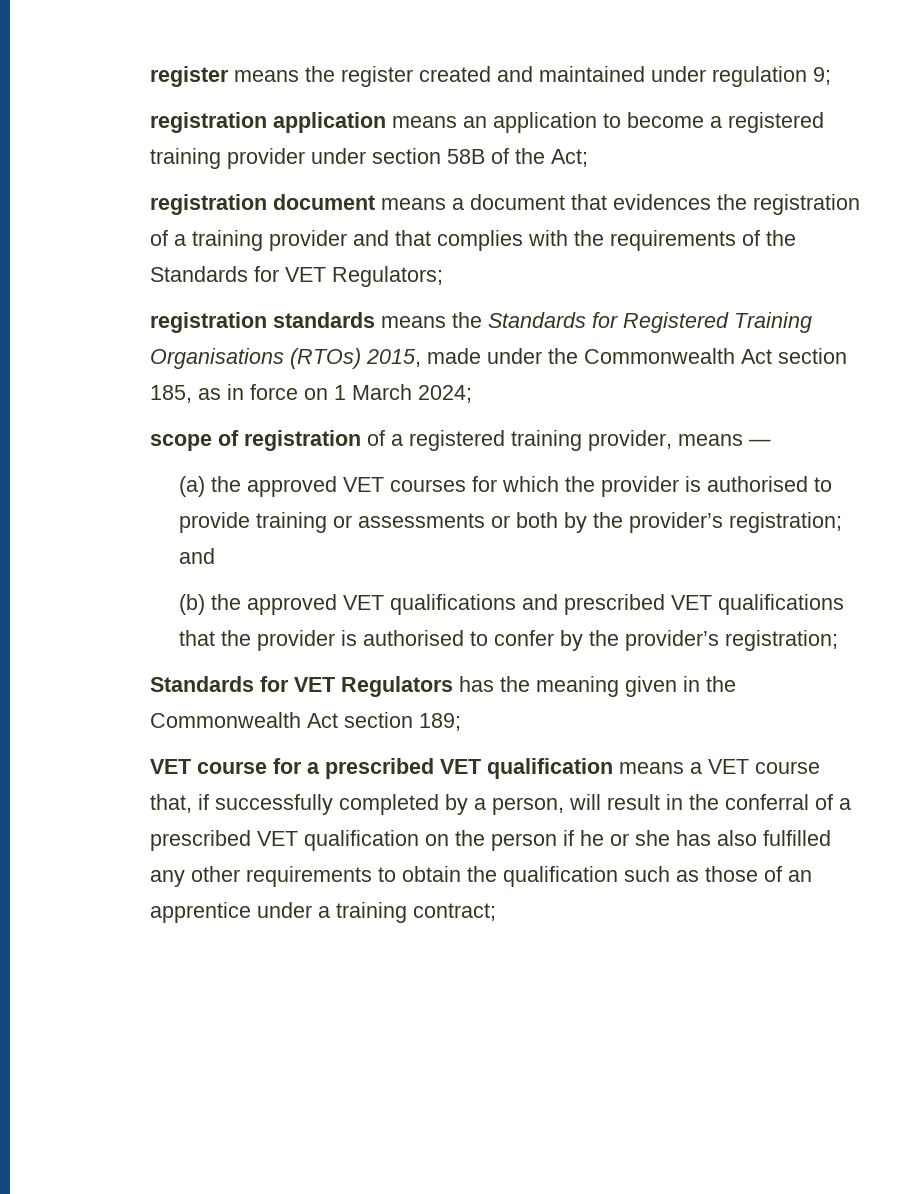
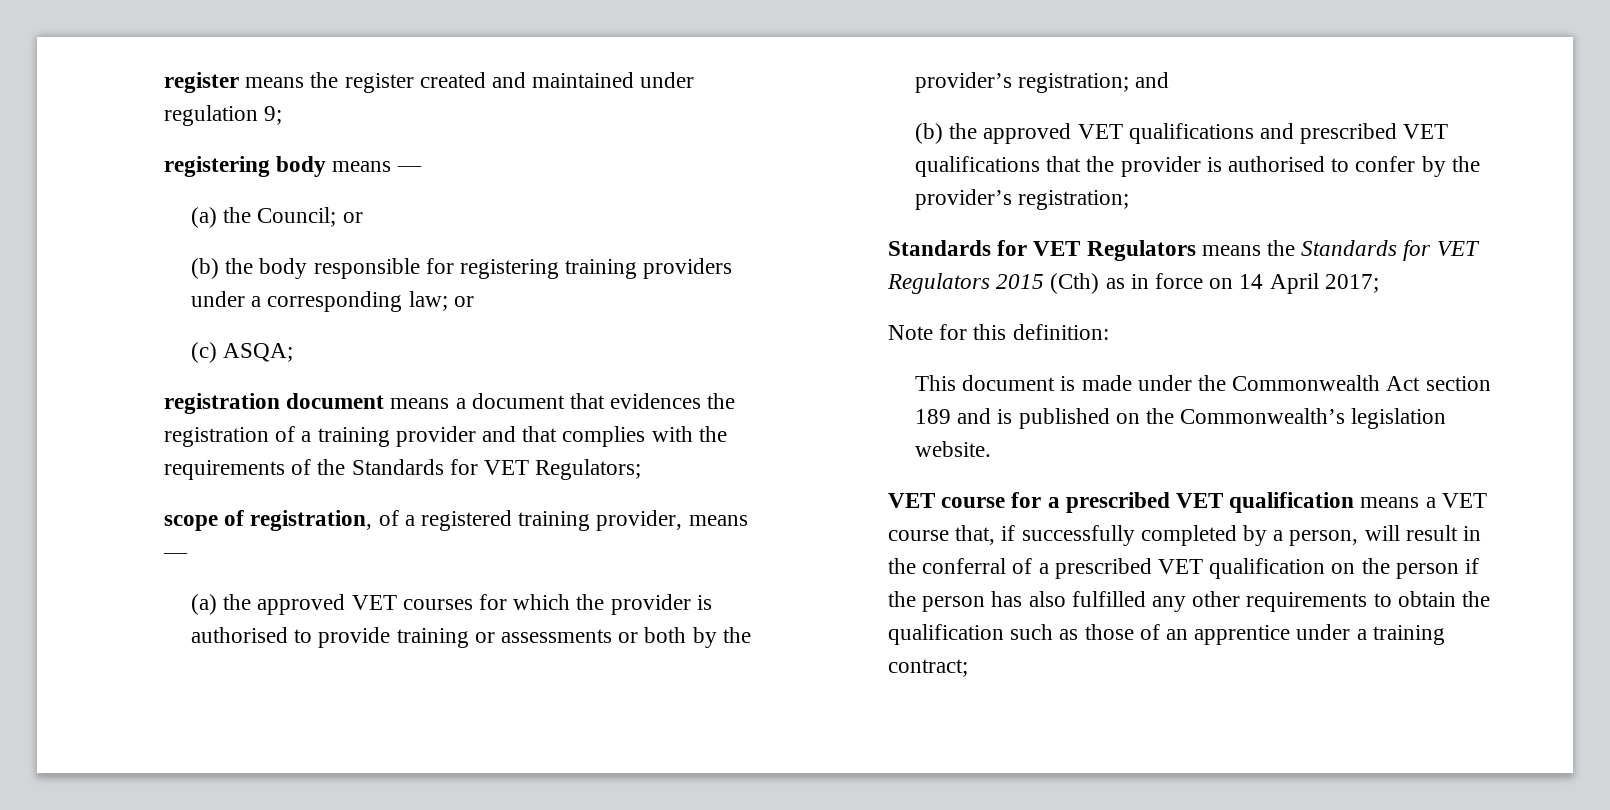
- registration application means an application to become a registered training provider under section 58B of the Act;
+ registering body means —
+ (a) the Council; or
+ (b) the body responsible for registering training providers under a corresponding law; or
+ (c) ASQA;
- registration standards means the Standards for Registered Training Organisations (RTOs) 2015, made under the Commonwealth Act section 185, as in force on 1 March 2024;
- scope of registration of a registered training provider, means —
+ scope of registration, of a registered training provider, means —
- Standards for VET Regulators has the meaning given in the Commonwealth Act section 189;
+ Standards for VET Regulators means the Standards for VET Regulators 2015 (Cth) as in force on 14 April 2017;
+ Note for this definition:
+ This document is made under the Commonwealth Act section 189 and is published on the Commonwealth’s legislation website.
- VET course for a prescribed VET qualification means a VET course that, if successfully completed by a person, will result in the conferral of a prescribed VET qualification on the person if he or she has also fulfilled any other requirements to obtain the qualification such as those of an apprentice under a training contract;
+ VET course for a prescribed VET qualification means a VET course that, if successfully completed by a person, will result in the conferral of a prescribed VET qualification on the person if the person has also fulfilled any other requirements to obtain the qualification such as those of an apprentice under a training contract;

